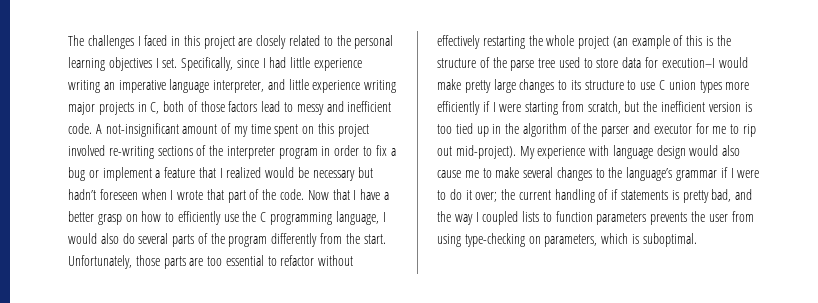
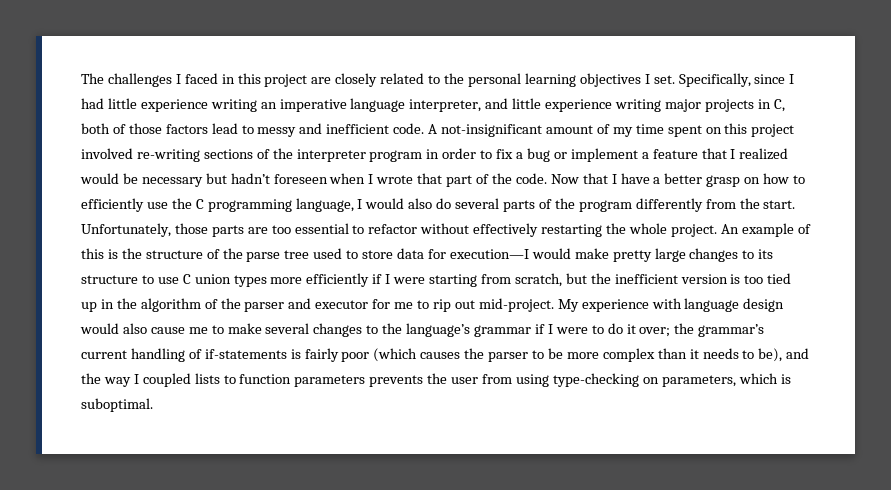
- Unfortunately, those parts are too essential to refactor without effectively restarting the whole project (an example of this is the structure of the parse tree used to store data for execution–I would make pretty large changes to its structure to use C union types more efficiently if I were starting from scratch, but the inefficient version is too tied up in the algorithm of the parser and executor for me to rip out mid-project).
+ Unfortunately, those parts are too essential to refactor without effectively restarting the whole project. An example of this is the structure of the parse tree used to store data for execution—I would make pretty large changes to its structure to use C union types more efficiently if I were starting from scratch, but the inefficient version is too tied up in the algorithm of the parser and executor for me to rip out mid-project.
- My experience with language design would also cause me to make several changes to the language’s grammar if I were to do it over; the current handling of if statements is pretty bad, and the way I coupled lists to function parameters prevents the user from using type-checking on parameters, which is suboptimal.
+ My experience with language design would also cause me to make several changes to the language’s grammar if I were to do it over; the grammar’s current handling of if-statements is fairly poor (which causes the parser to be more complex than it needs to be), and the way I coupled lists to function parameters prevents the user from using type-checking on parameters, which is suboptimal.

